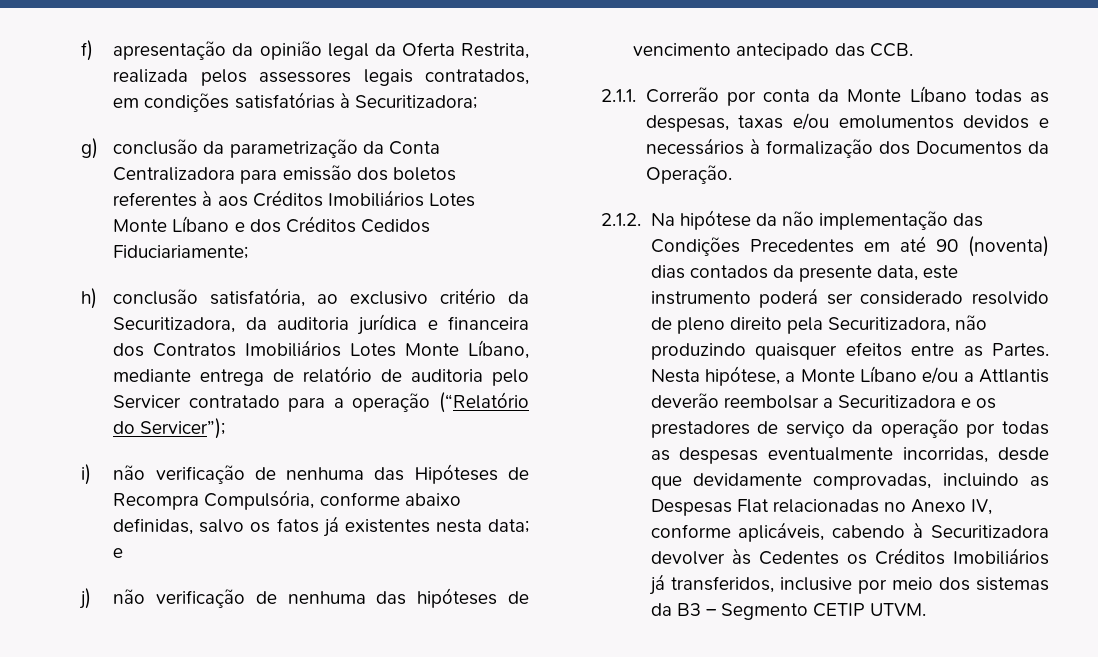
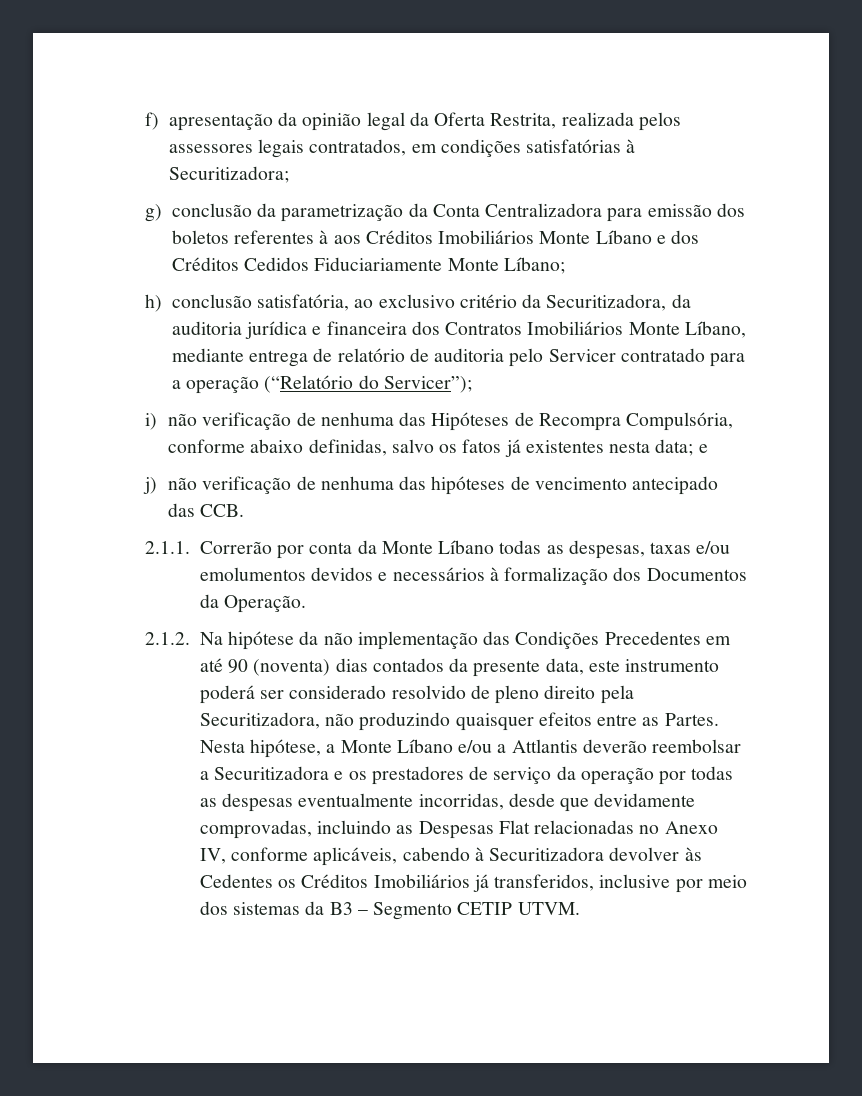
- g) conclusão da parametrização da Conta Centralizadora para emissão dos boletos referentes à aos Créditos Imobiliários Lotes Monte Líbano e dos Créditos Cedidos Fiduciariamente;
+ g) conclusão da parametrização da Conta Centralizadora para emissão dos boletos referentes à aos Créditos Imobiliários Monte Líbano e dos Créditos Cedidos Fiduciariamente Monte Líbano;
- h) conclusão satisfatória, ao exclusivo critério da Securitizadora, da auditoria jurídica e financeira dos Contratos Imobiliários Lotes Monte Líbano, mediante entrega de relatório de auditoria pelo Servicer contratado para a operação (“Relatório do Servicer”);
+ h) conclusão satisfatória, ao exclusivo critério da Securitizadora, da auditoria jurídica e financeira dos Contratos Imobiliários Monte Líbano, mediante entrega de relatório de auditoria pelo Servicer contratado para a operação (“Relatório do Servicer”);

